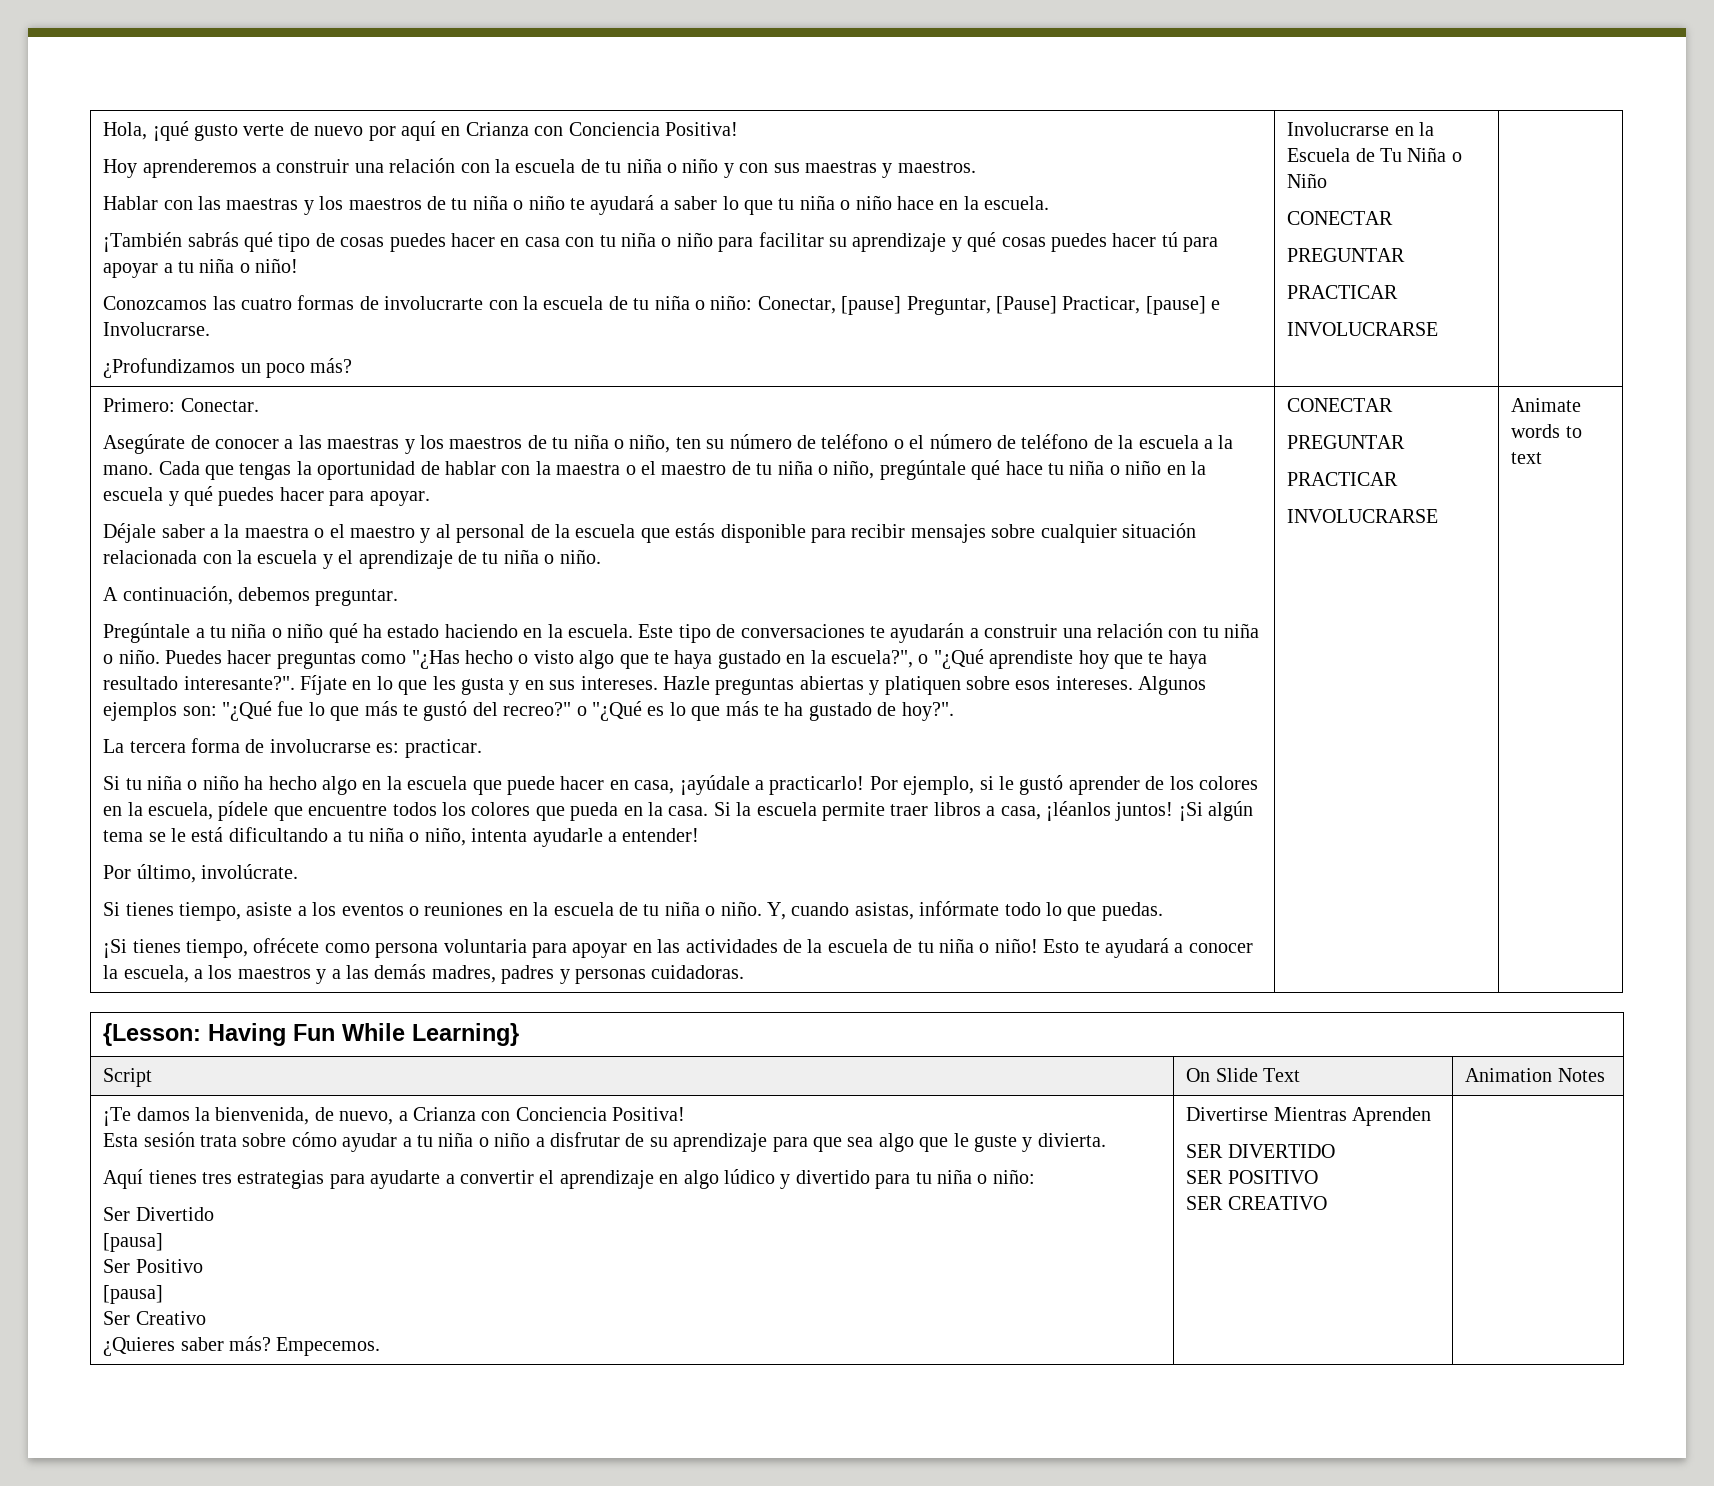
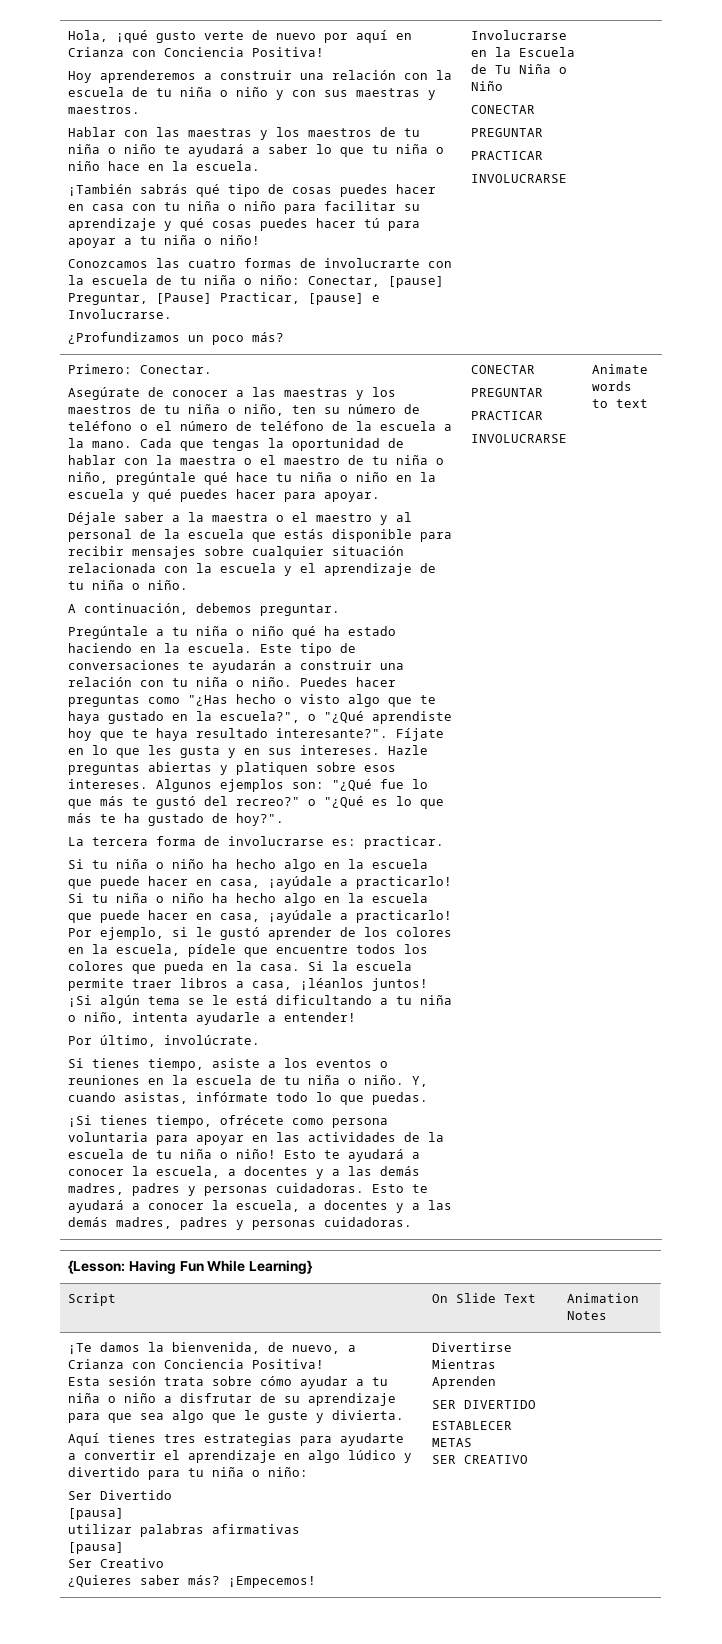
- Si tu niña o niño ha hecho algo en la escuela que puede hacer en casa, ¡ayúdale a practicarlo!
+ Si tu niña o niño ha hecho algo en la escuela que puede hacer en casa, ¡ayúdale a practicarlo! Si tu niña o niño ha hecho algo en la escuela que puede hacer en casa, ¡ayúdale a practicarlo!
- Esto te ayudará a conocer la escuela, a los maestros y a las demás madres, padres y personas cuidadoras.
+ Esto te ayudará a conocer la escuela, a docentes y a las demás madres, padres y personas cuidadoras. Esto te ayudará a conocer la escuela, a docentes y a las demás madres, padres y personas cuidadoras.
- Ser Positivo
+ utilizar palabras afirmativas
- Empecemos.
+ ¡Empecemos!
- SER POSITIVO
+ ESTABLECER METAS

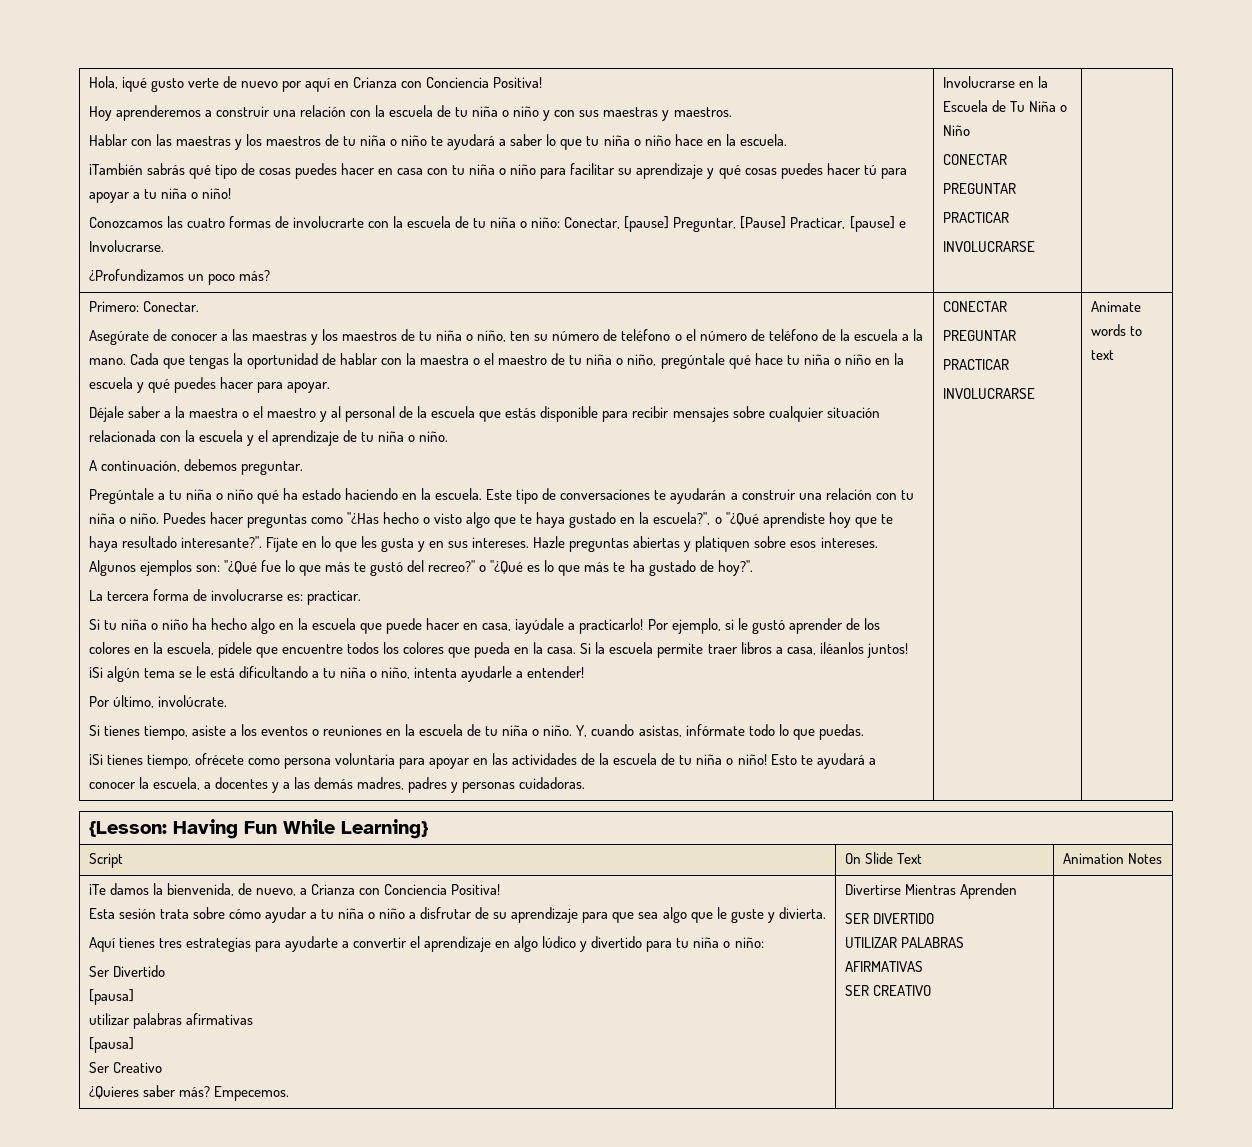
- Si tu niña o niño ha hecho algo en la escuela que puede hacer en casa, ¡ayúdale a practicarlo! Si tu niña o niño ha hecho algo en la escuela que puede hacer en casa, ¡ayúdale a practicarlo!
+ Si tu niña o niño ha hecho algo en la escuela que puede hacer en casa, ¡ayúdale a practicarlo!
- Esto te ayudará a conocer la escuela, a docentes y a las demás madres, padres y personas cuidadoras. Esto te ayudará a conocer la escuela, a docentes y a las demás madres, padres y personas cuidadoras.
+ Esto te ayudará a conocer la escuela, a docentes y a las demás madres, padres y personas cuidadoras.
- ¡Empecemos!
+ Empecemos.
- ESTABLECER METAS
+ UTILIZAR PALABRAS AFIRMATIVAS

